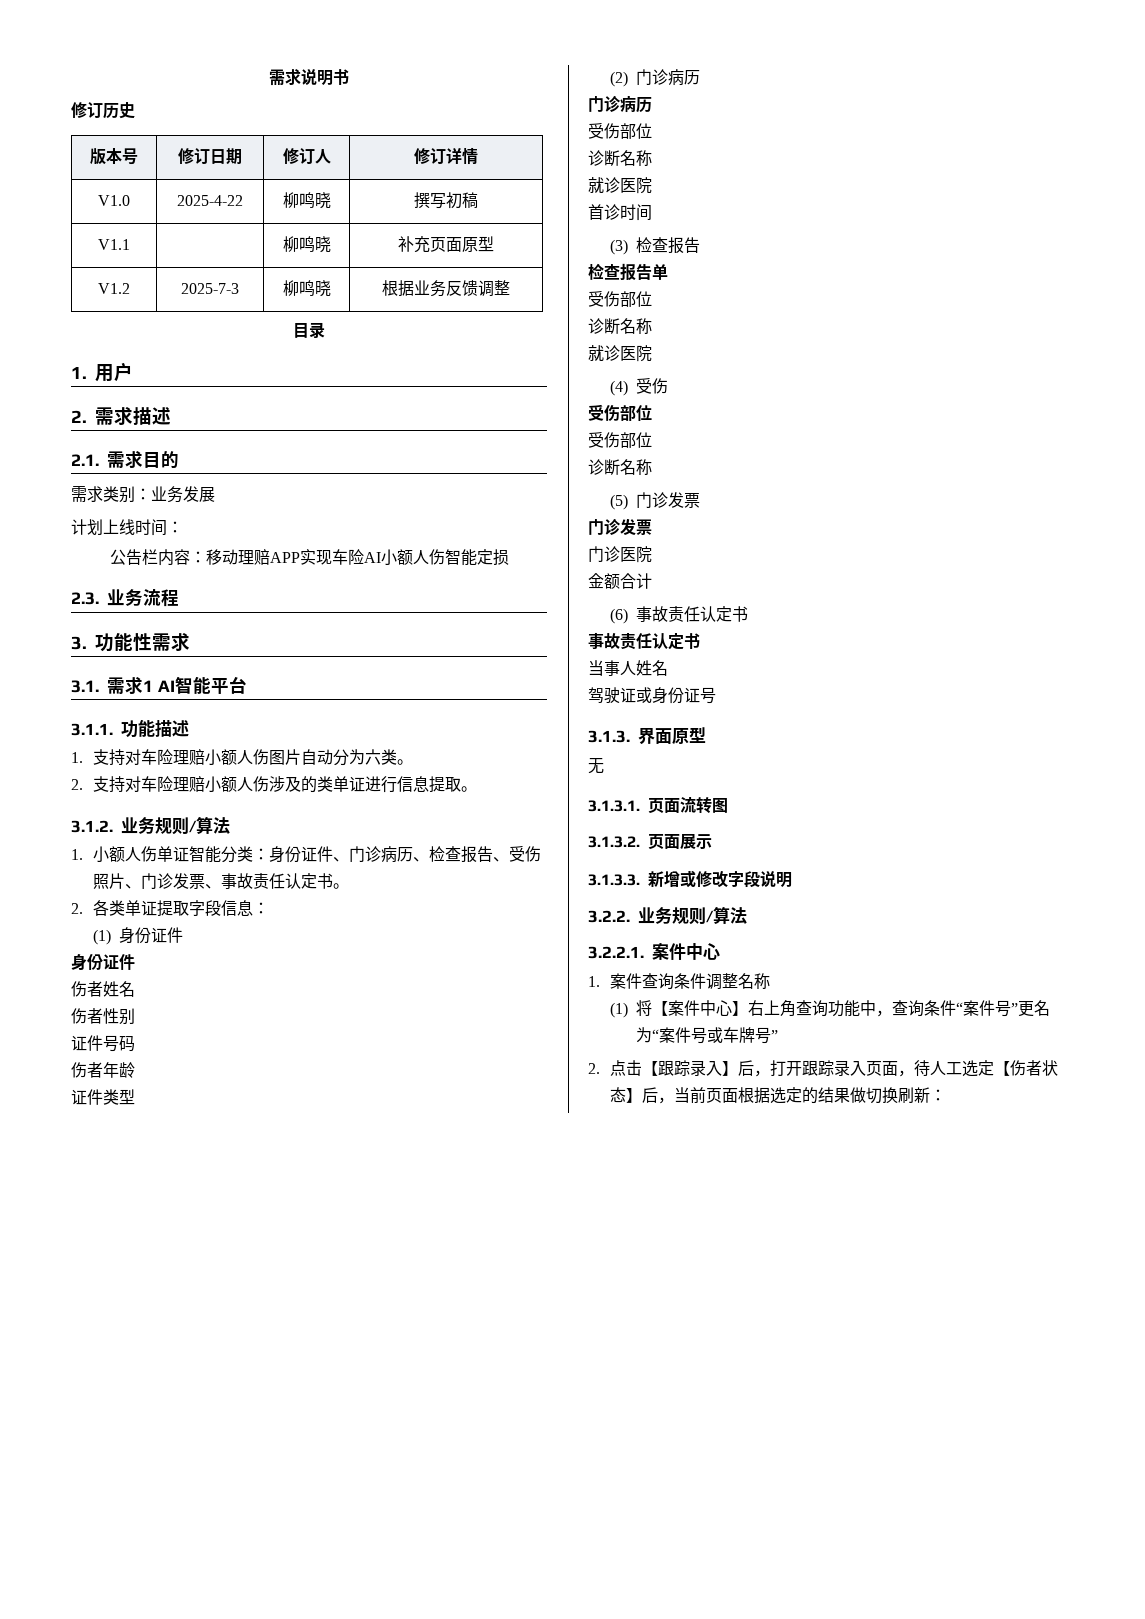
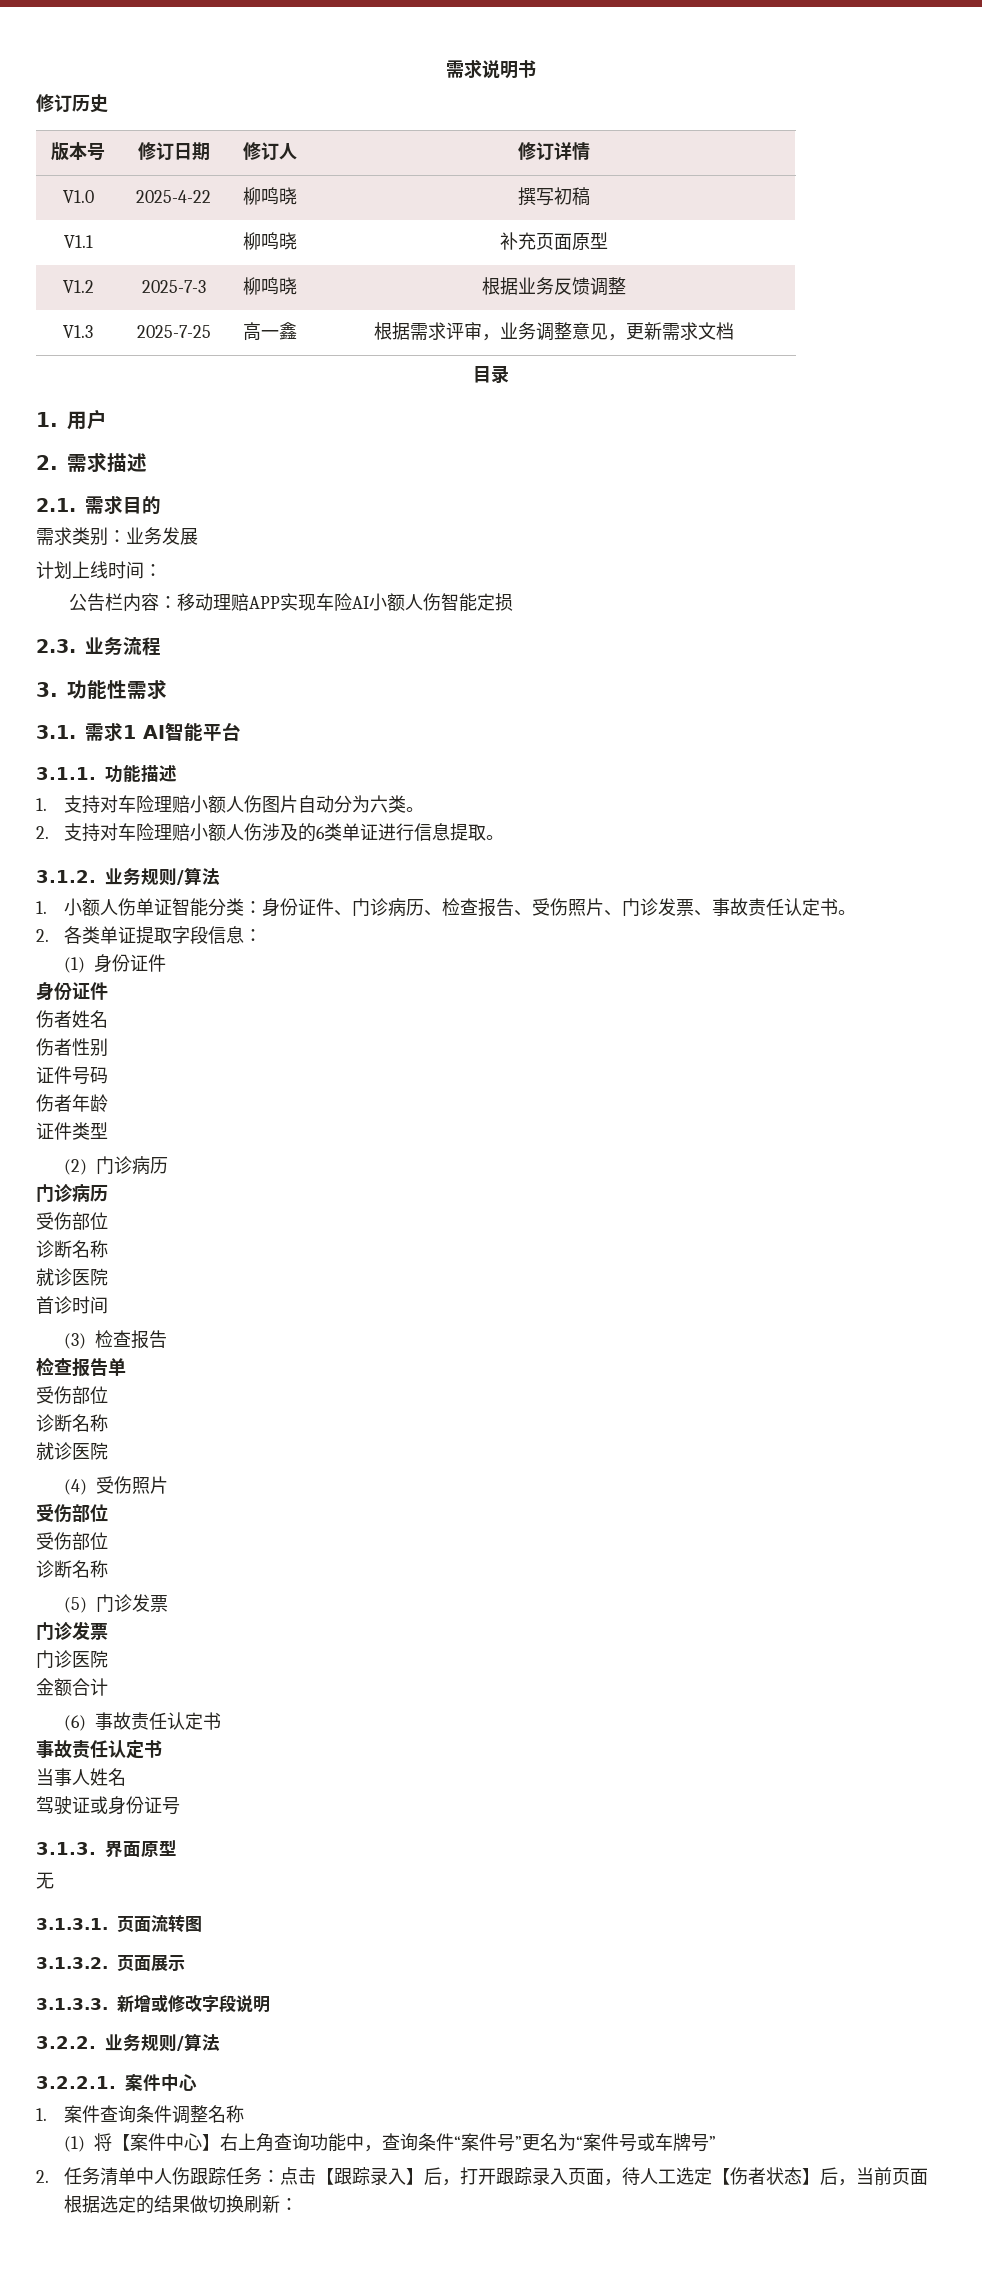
+ V1.3 | 2025-7-25 | 高一鑫 | 根据需求评审，业务调整意见，更新需求文档
- 2.支持对车险理赔小额人伤涉及的类单证进行信息提取。
+ 2.支持对车险理赔小额人伤涉及的6类单证进行信息提取。
- (4)受伤
+ (4)受伤照片
- 2.点击【跟踪录入】后，打开跟踪录入页面，待人工选定【伤者状态】后，当前页面根据选定的结果做切换刷新：
+ 2.任务清单中人伤跟踪任务：点击【跟踪录入】后，打开跟踪录入页面，待人工选定【伤者状态】后，当前页面根据选定的结果做切换刷新：

